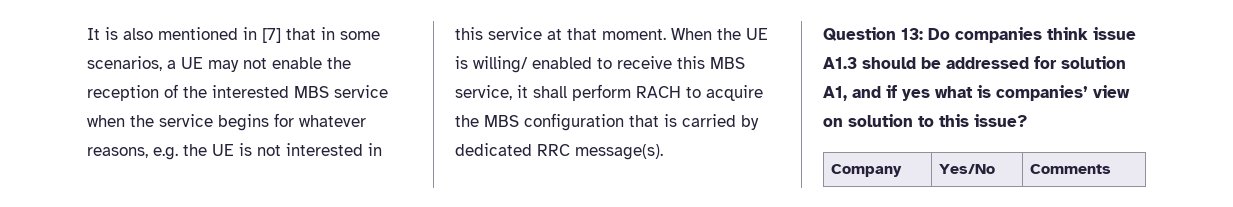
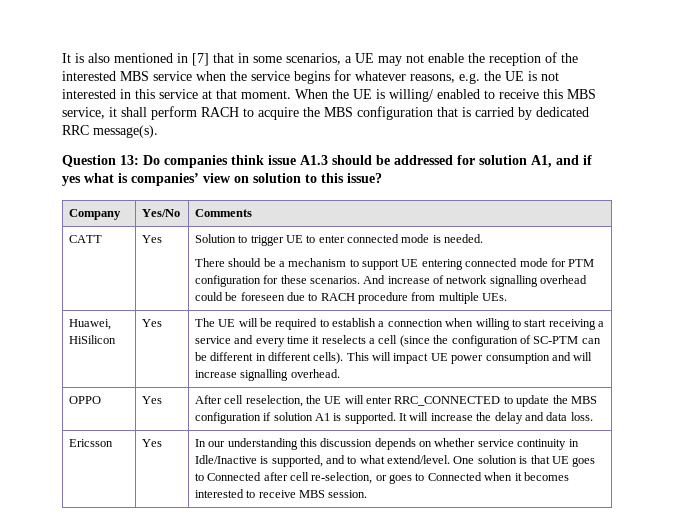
+ CATT | Yes | Solution to trigger UE to enter connected mode is needed.
+ There should be a mechanism to support UE entering connected mode for PTM configuration for these scenarios. And increase of network signalling overhead could be foreseen due to RACH procedure from multiple UEs.
+ Huawei, HiSilicon | Yes | The UE will be required to establish a connection when willing to start receiving a service and every time it reselects a cell (since the configuration of SC-PTM can be different in different cells). This will impact UE power consumption and will increase signalling overhead.
+ OPPO | Yes | After cell reselection, the UE will enter RRC_CONNECTED to update the MBS configuration if solution A1 is supported. It will increase the delay and data loss.
+ Ericsson | Yes | In our understanding this discussion depends on whether service continuity in Idle/Inactive is supported, and to what extend/level. One solution is that UE goes to Connected after cell re-selection, or goes to Connected when it becomes interested to receive MBS session.

